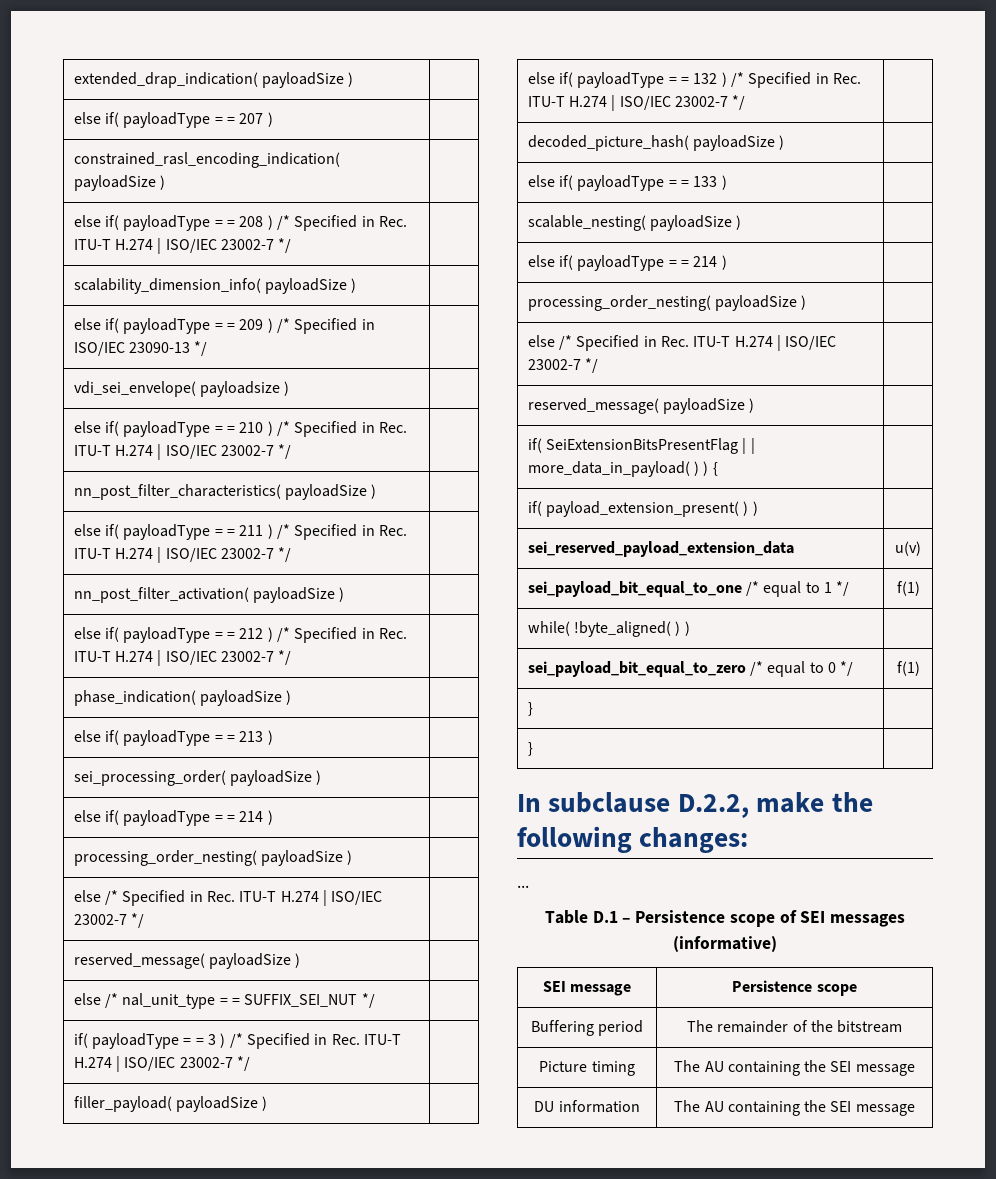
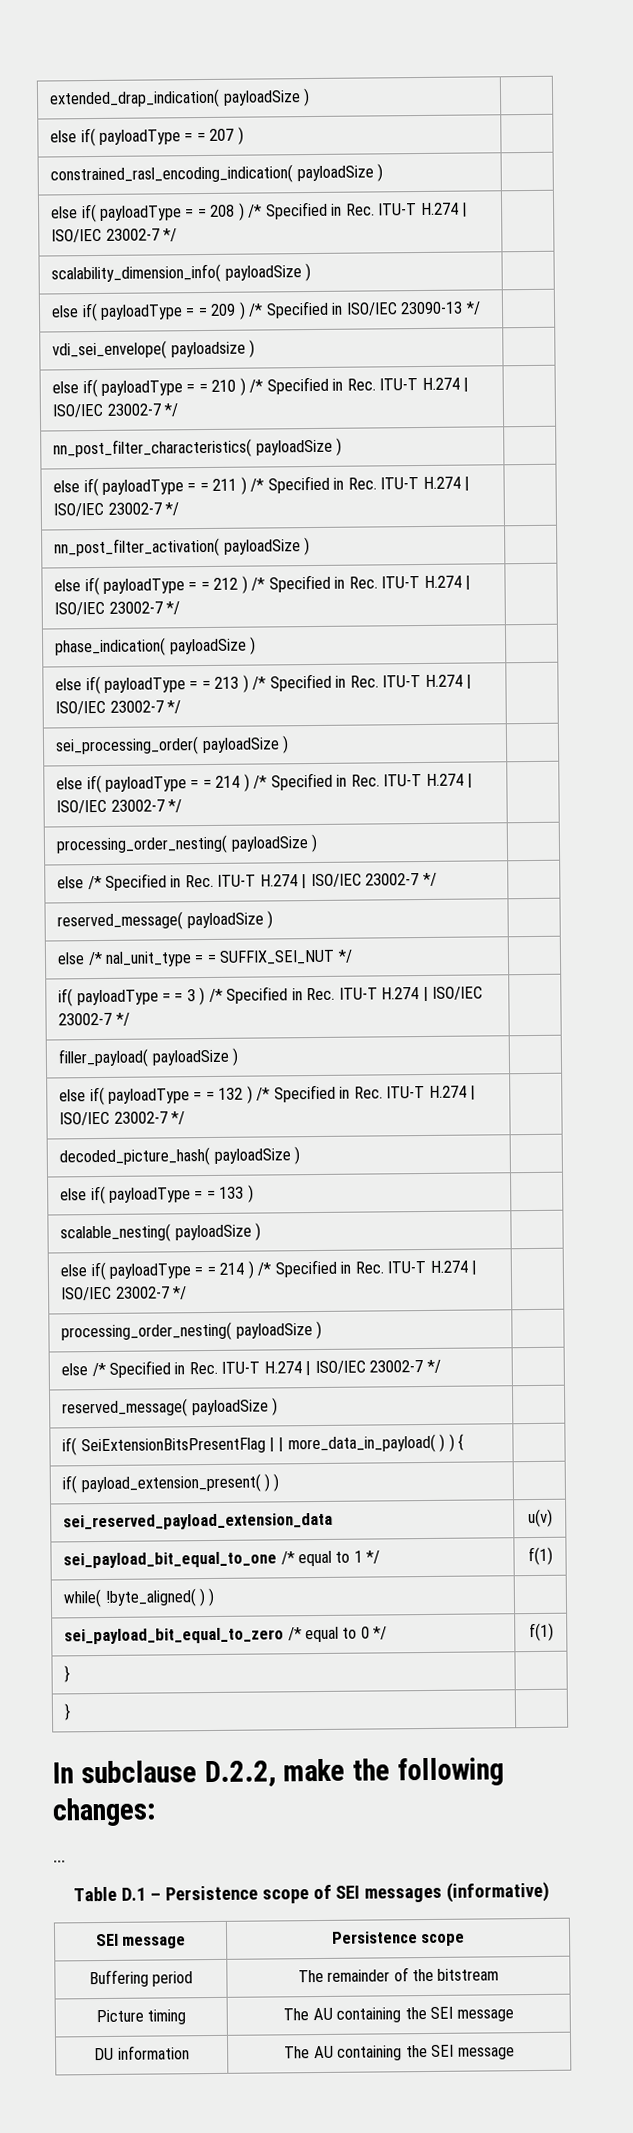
- else if( payloadType = = 213 ) |
+ else if( payloadType = = 213 ) /* Specified in Rec. ITU-T H.274 | ISO/IEC 23002-7 */ |
  sei_processing_order( payloadSize ) |
- else if( payloadType = = 214 ) |
+ else if( payloadType = = 214 ) /* Specified in Rec. ITU-T H.274 | ISO/IEC 23002-7 */ |
  scalable_nesting( payloadSize ) |
- else if( payloadType = = 214 ) |
+ else if( payloadType = = 214 ) /* Specified in Rec. ITU-T H.274 | ISO/IEC 23002-7 */ |

